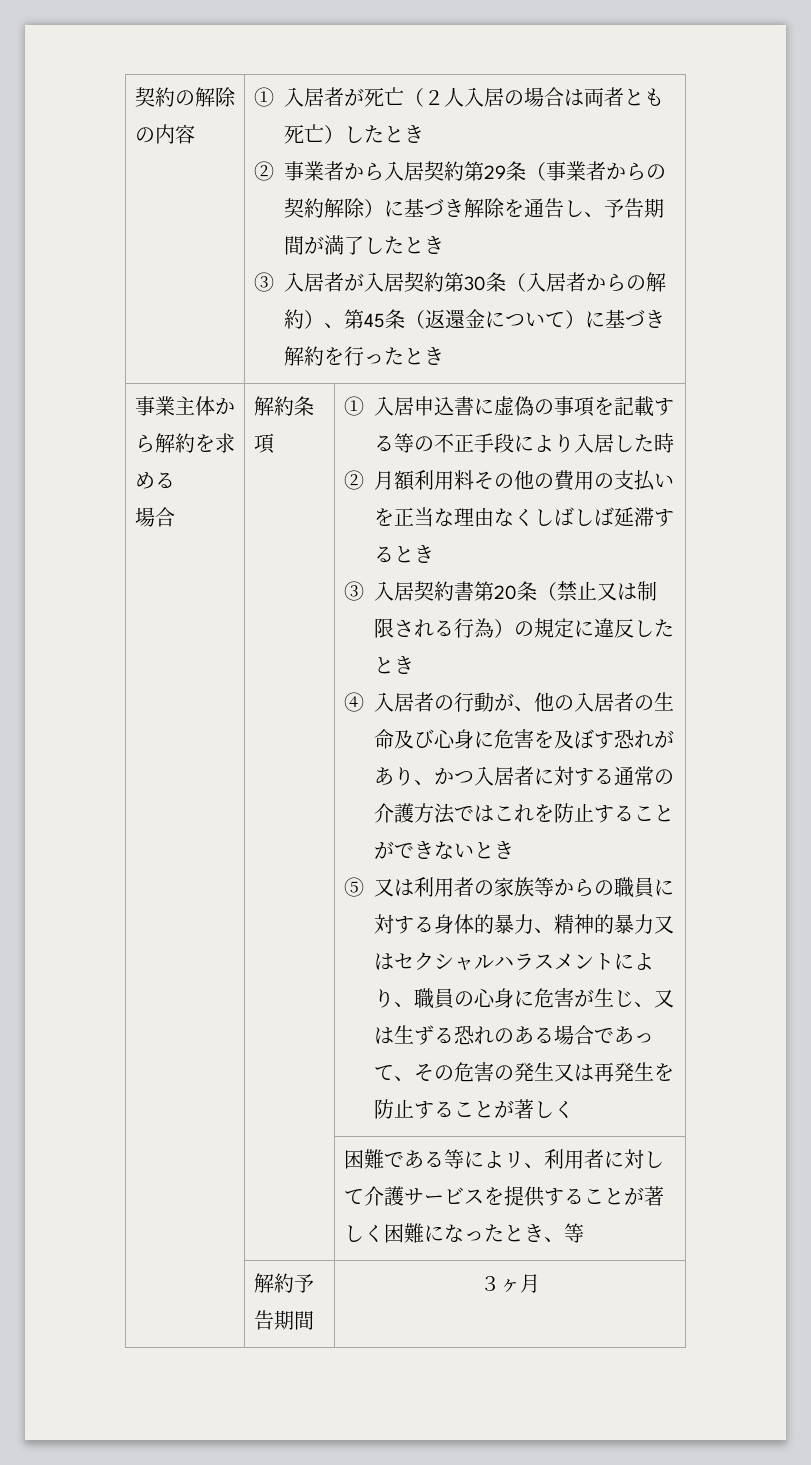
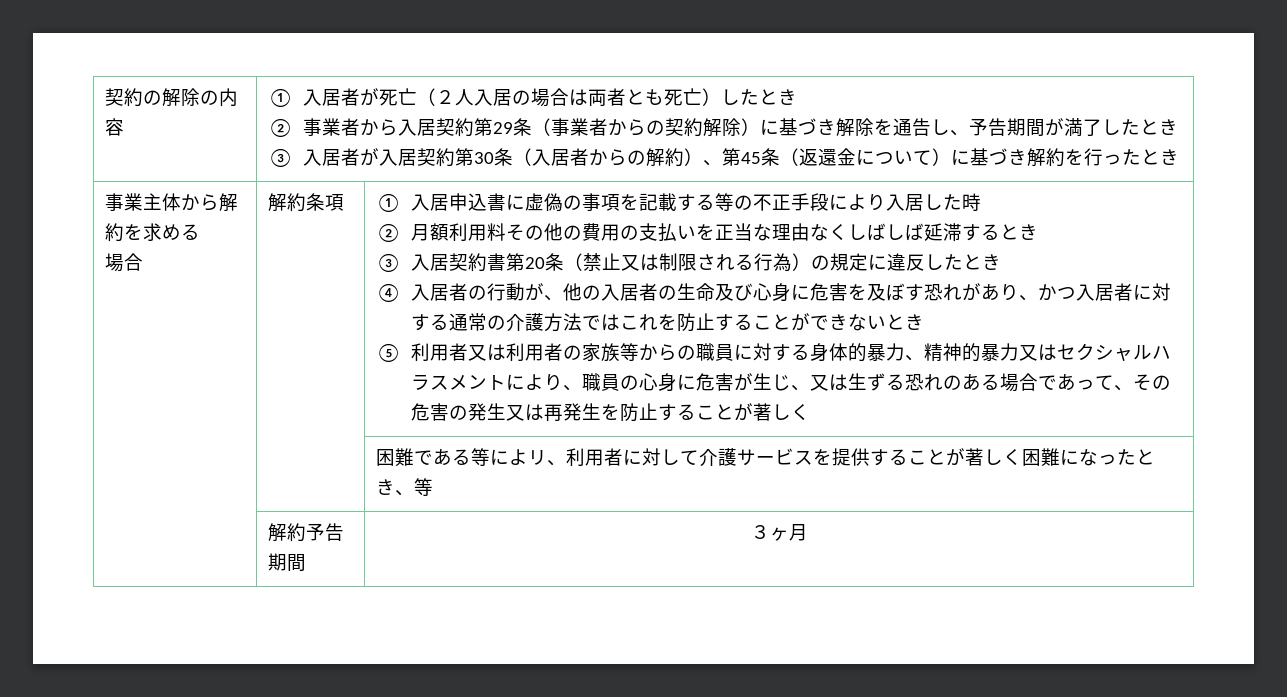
- ⑤又は利用者の家族等からの職員に対する身体的暴力、精神的暴力又はセクシャルハラスメントにより、職員の心身に危害が生じ、又は生ずる恐れのある場合であって、その危害の発生又は再発生を防止することが著しく
+ ⑤利用者又は利用者の家族等からの職員に対する身体的暴力、精神的暴力又はセクシャルハラスメントにより、職員の心身に危害が生じ、又は生ずる恐れのある場合であって、その危害の発生又は再発生を防止することが著しく

